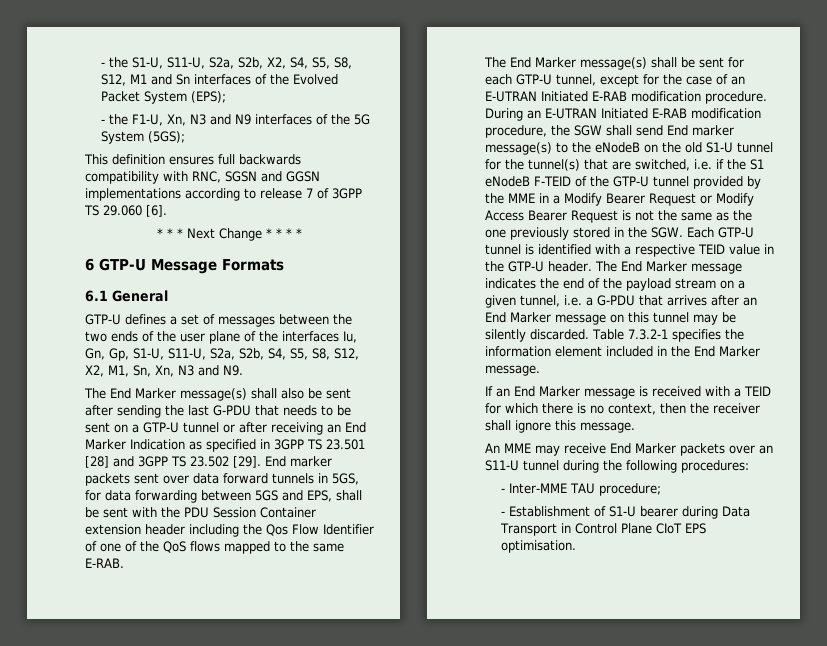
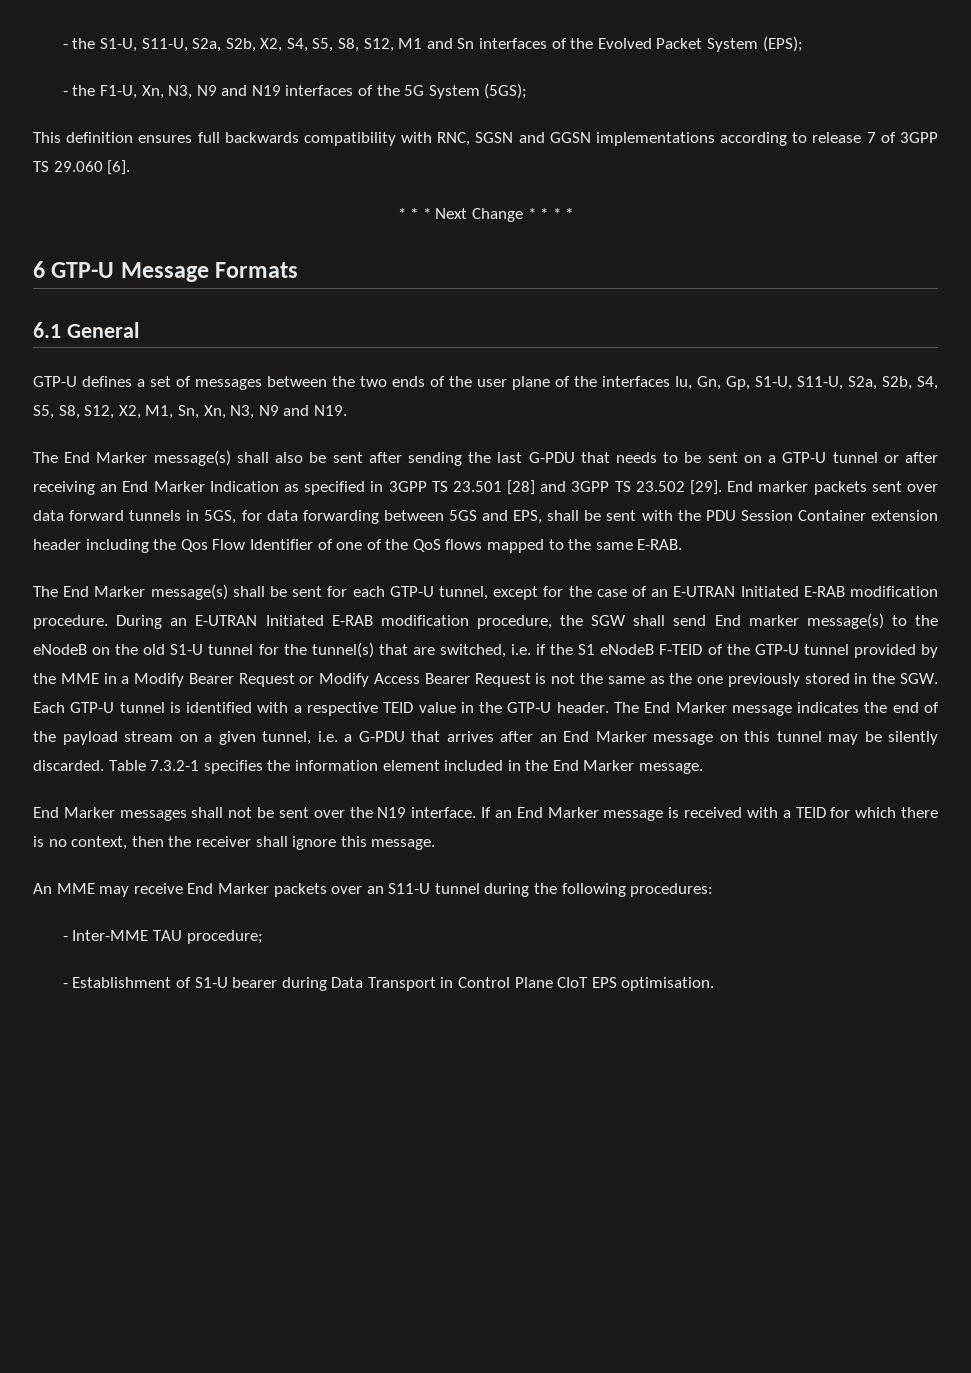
- - the F1-U, Xn, N3 and N9 interfaces of the 5G System (5GS);
+ - the F1-U, Xn, N3, N9 and N19 interfaces of the 5G System (5GS);
- GTP-U defines a set of messages between the two ends of the user plane of the interfaces Iu, Gn, Gp, S1-U, S11-U, S2a, S2b, S4, S5, S8, S12, X2, M1, Sn, Xn, N3 and N9.
+ GTP-U defines a set of messages between the two ends of the user plane of the interfaces Iu, Gn, Gp, S1-U, S11-U, S2a, S2b, S4, S5, S8, S12, X2, M1, Sn, Xn, N3, N9 and N19.
+ End Marker messages shall not be sent over the N19 interface.

